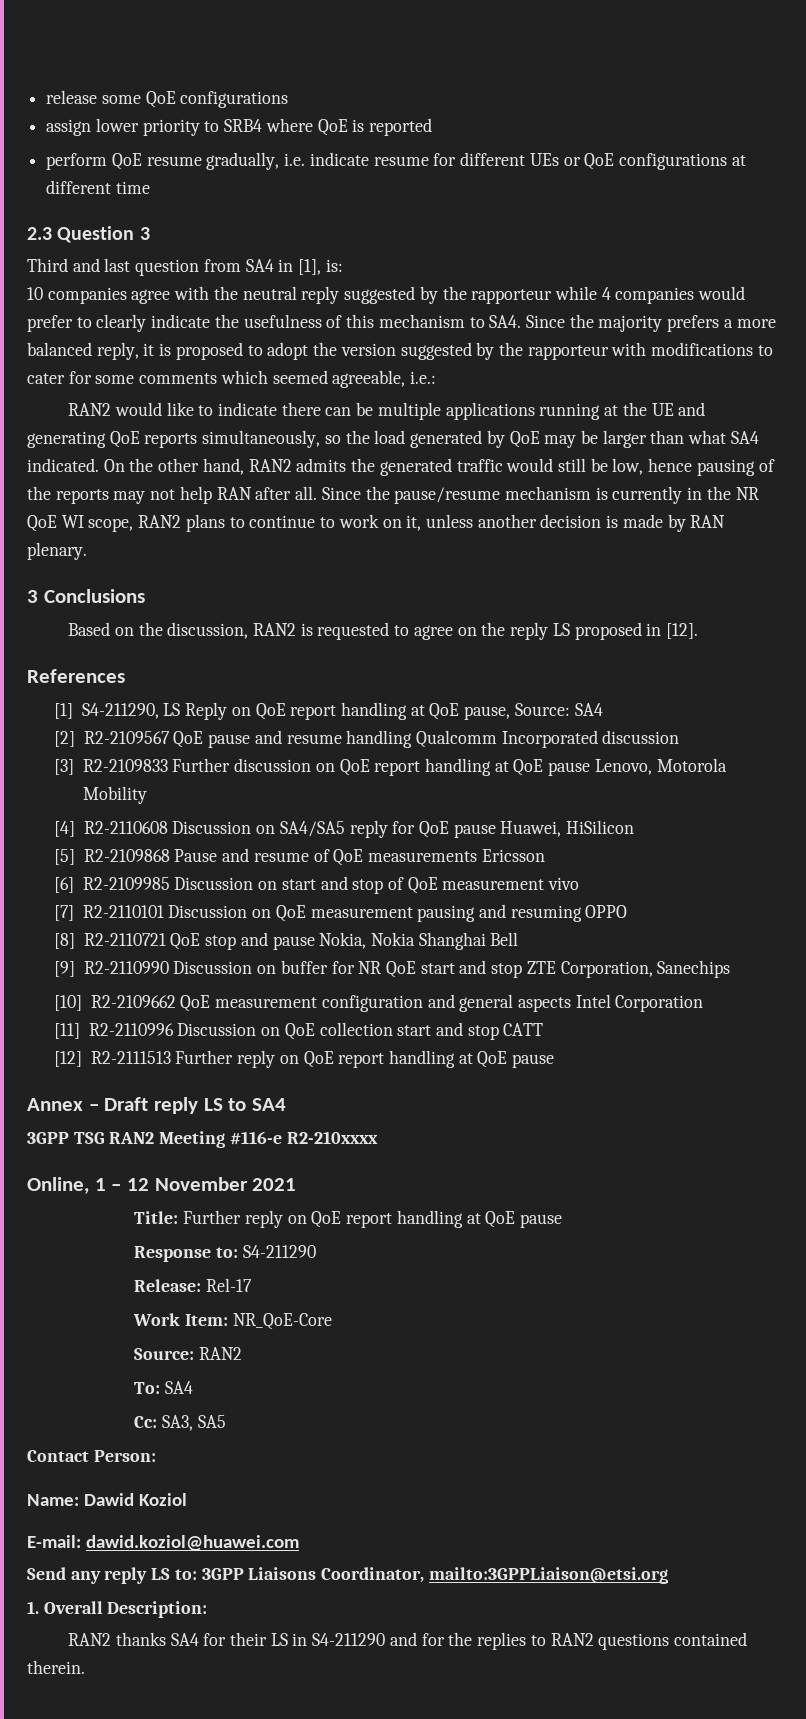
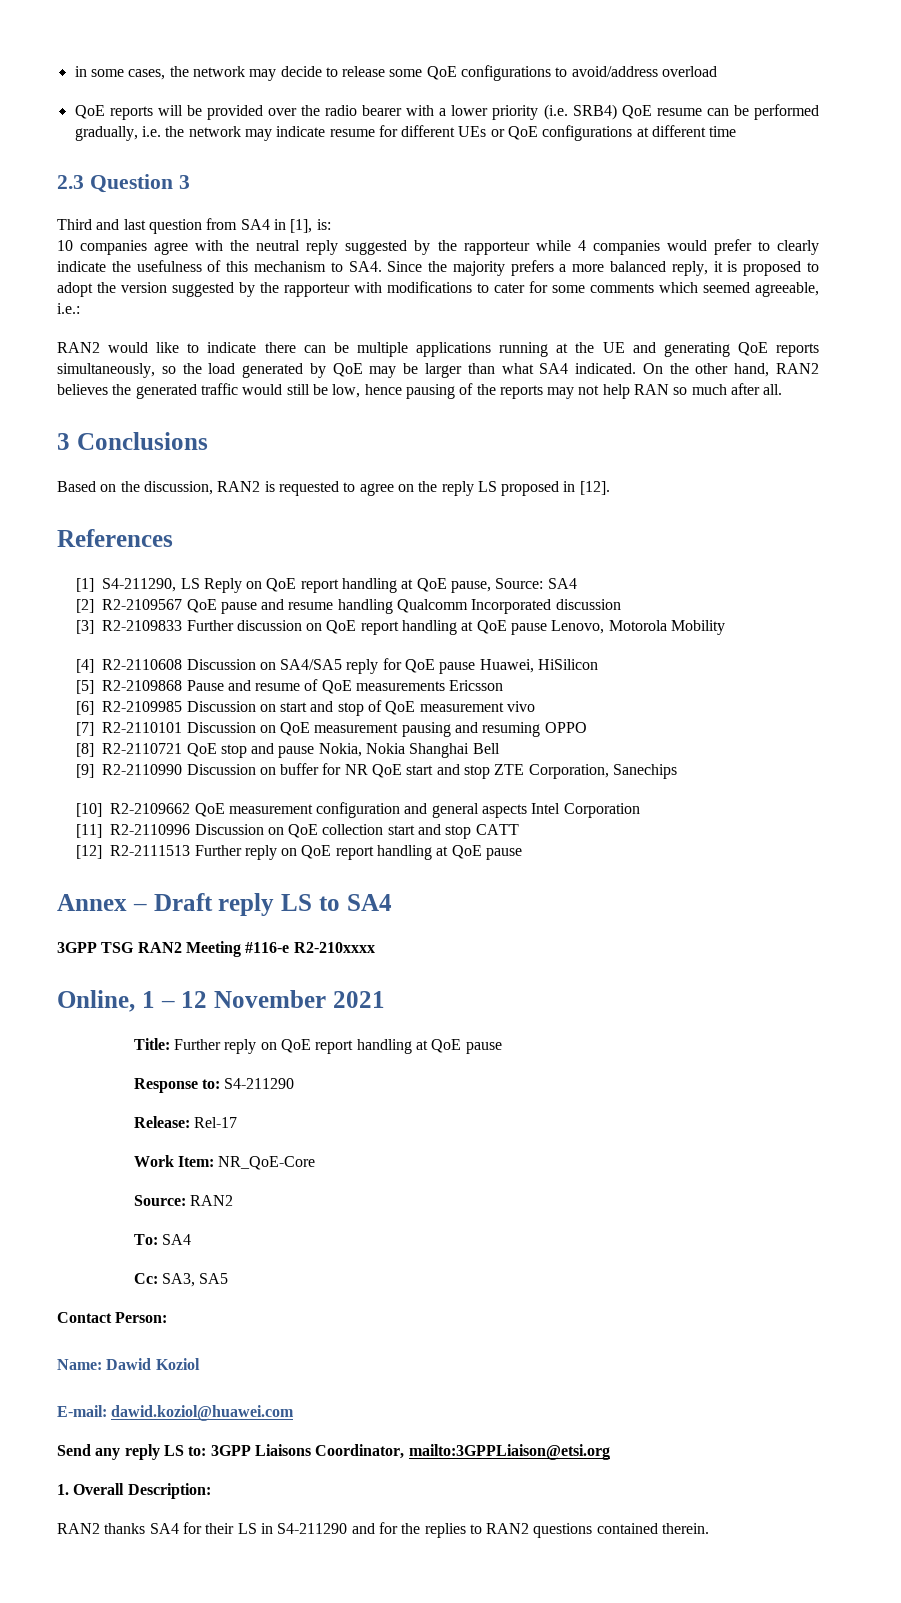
- release some QoE configurations
- assign lower priority to SRB4 where QoE is reported
- perform QoE resume gradually, i.e. indicate resume for different UEs or QoE configurations at different time
+ in some cases, the network may decide to release some QoE configurations to avoid/address overload
+ QoE reports will be provided over the radio bearer with a lower priority (i.e. SRB4) QoE resume can be performed gradually, i.e. the network may indicate resume for different UEs or QoE configurations at different time
- On the other hand, RAN2 admits the generated traffic would still be low, hence pausing of the reports may not help RAN after all. Since the pause/resume mechanism is currently in the NR QoE WI scope, RAN2 plans to continue to work on it, unless another decision is made by RAN plenary.
+ On the other hand, RAN2 believes the generated traffic would still be low, hence pausing of the reports may not help RAN so much after all.

